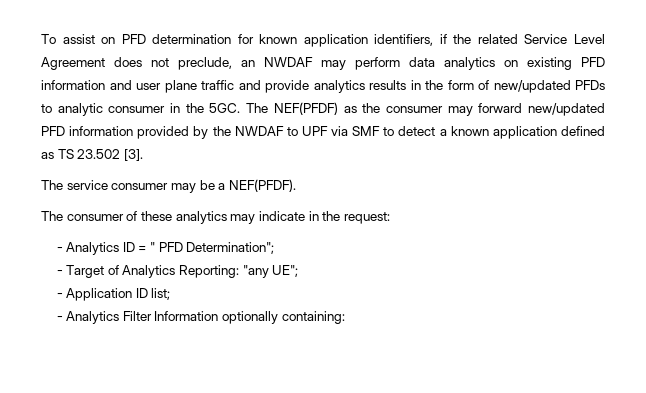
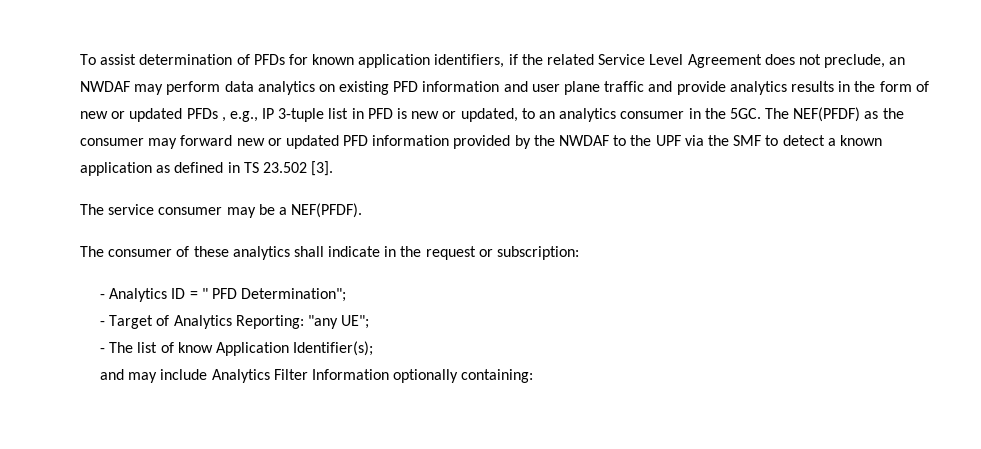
- To assist on PFD determination for known application identifiers, if the related Service Level Agreement does not preclude, an NWDAF may perform data analytics on existing PFD information and user plane traffic and provide analytics results in the form of new/updated PFDs to analytic consumer in the 5GC.
+ To assist determination of PFDs for known application identifiers, if the related Service Level Agreement does not preclude, an NWDAF may perform data analytics on existing PFD information and user plane traffic and provide analytics results in the form of new or updated PFDs , e.g., IP 3-tuple list in PFD is new or updated, to an analytics consumer in the 5GC.
- The NEF(PFDF) as the consumer may forward new/updated PFD information provided by the NWDAF to UPF via SMF to detect a known application defined as TS 23.502 [3].
+ The NEF(PFDF) as the consumer may forward new or updated PFD information provided by the NWDAF to the UPF via the SMF to detect a known application as defined in TS 23.502 [3].
- The consumer of these analytics may indicate in the request:
+ The consumer of these analytics shall indicate in the request or subscription:
- - Application ID list;
- - Analytics Filter Information optionally containing:
+ - The list of know Application Identifier(s);
+ and may include Analytics Filter Information optionally containing:

